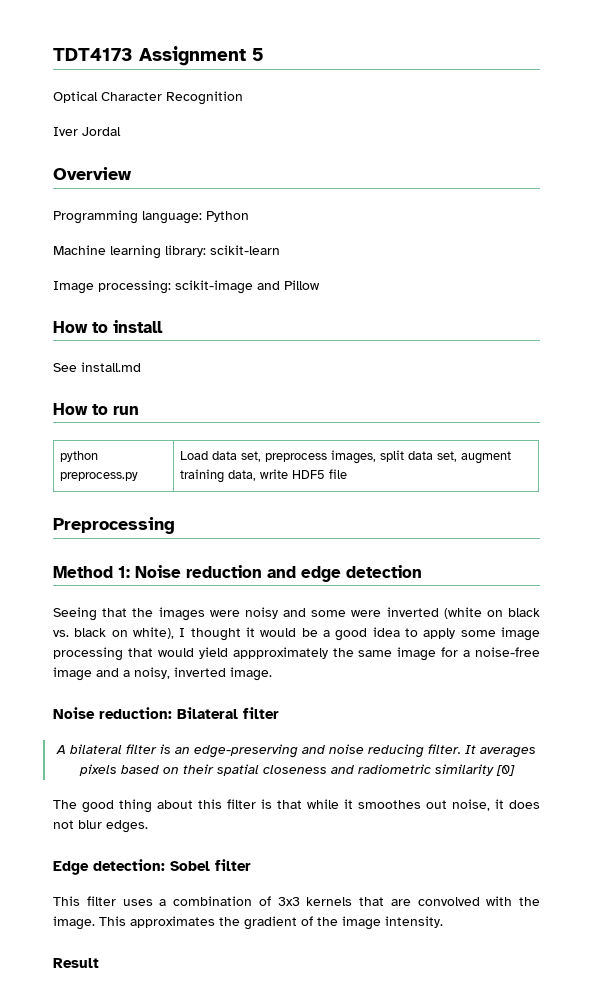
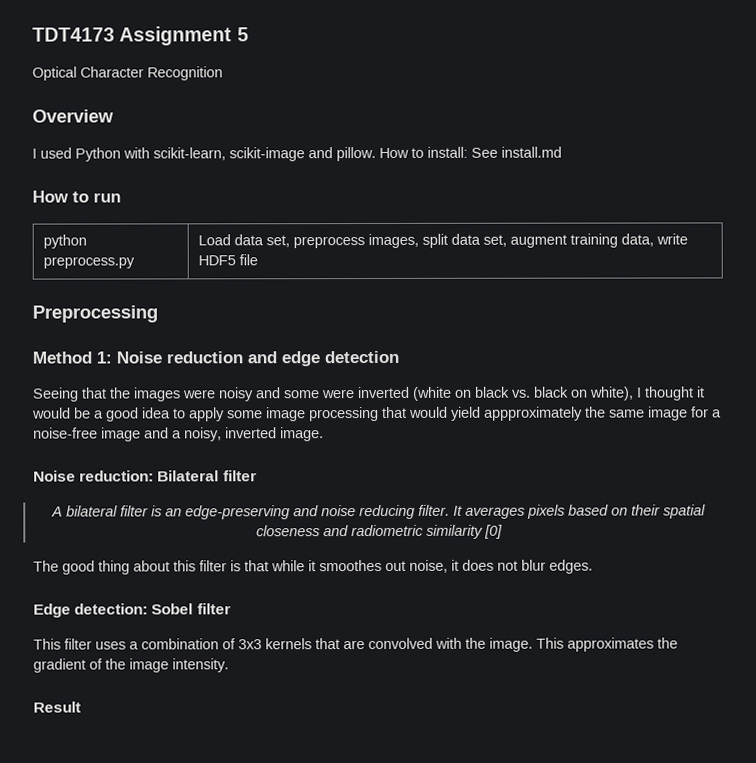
- Iver Jordal
- Programming language: Python
- Machine learning library: scikit-learn
- Image processing: scikit-image and Pillow
- How to install
- See install.md
+ I used Python with scikit-learn, scikit-image and pillow. How to install: See install.md

